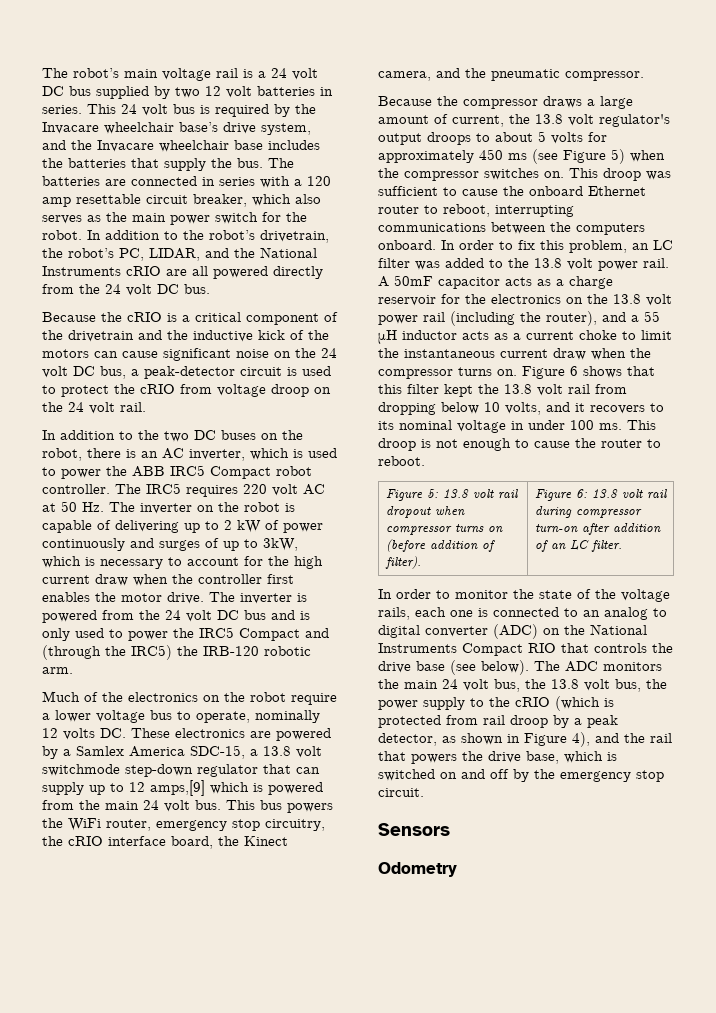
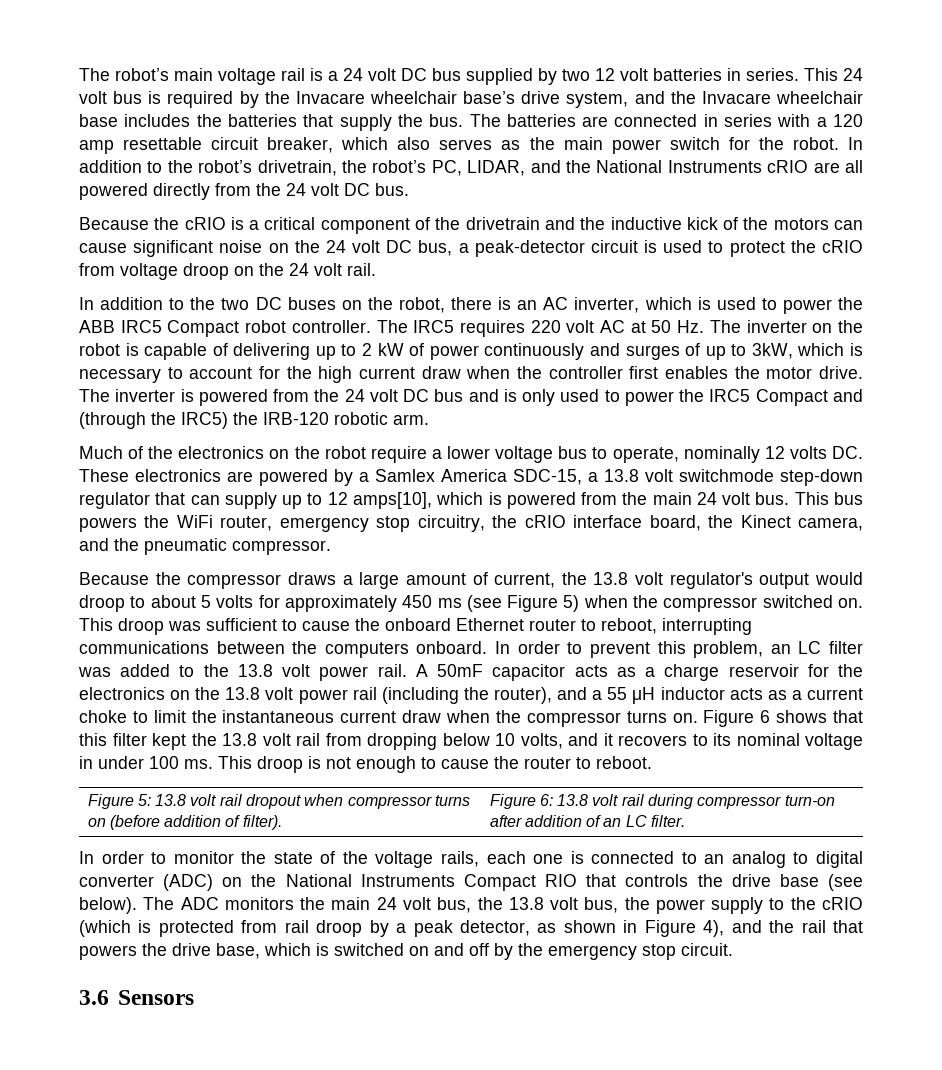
- Much of the electronics on the robot require a lower voltage bus to operate, nominally 12 volts DC. These electronics are powered by a Samlex America SDC-15, a 13.8 volt switchmode step-down regulator that can supply up to 12 amps,[9] which is powered from the main 24 volt bus.
+ Much of the electronics on the robot require a lower voltage bus to operate, nominally 12 volts DC. These electronics are powered by a Samlex America SDC-15, a 13.8 volt switchmode step-down regulator that can supply up to 12 amps[10], which is powered from the main 24 volt bus.
- Because the compressor draws a large amount of current, the 13.8 volt regulator's output droops to about 5 volts for approximately 450 ms (see Figure 5) when the compressor switches on.
+ Because the compressor draws a large amount of current, the 13.8 volt regulator's output would droop to about 5 volts for approximately 450 ms (see Figure 5) when the compressor switched on.
- In order to fix this problem, an LC filter was added to the 13.8 volt power rail.
+ In order to prevent this problem, an LC filter was added to the 13.8 volt power rail.
- Sensors
+ 3.6 Sensors
- Odometry

